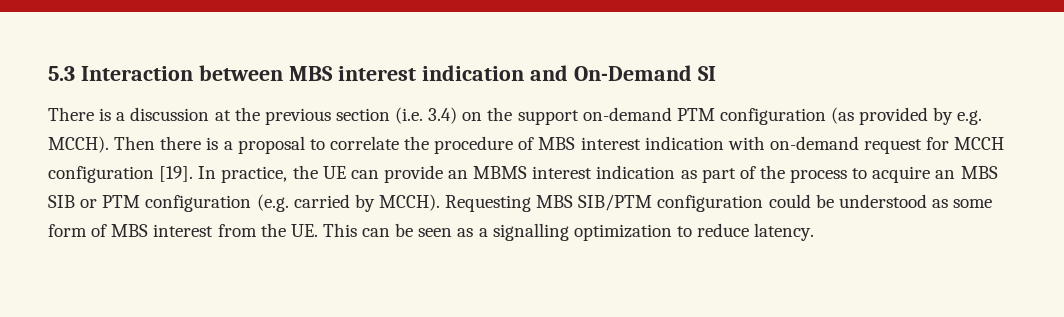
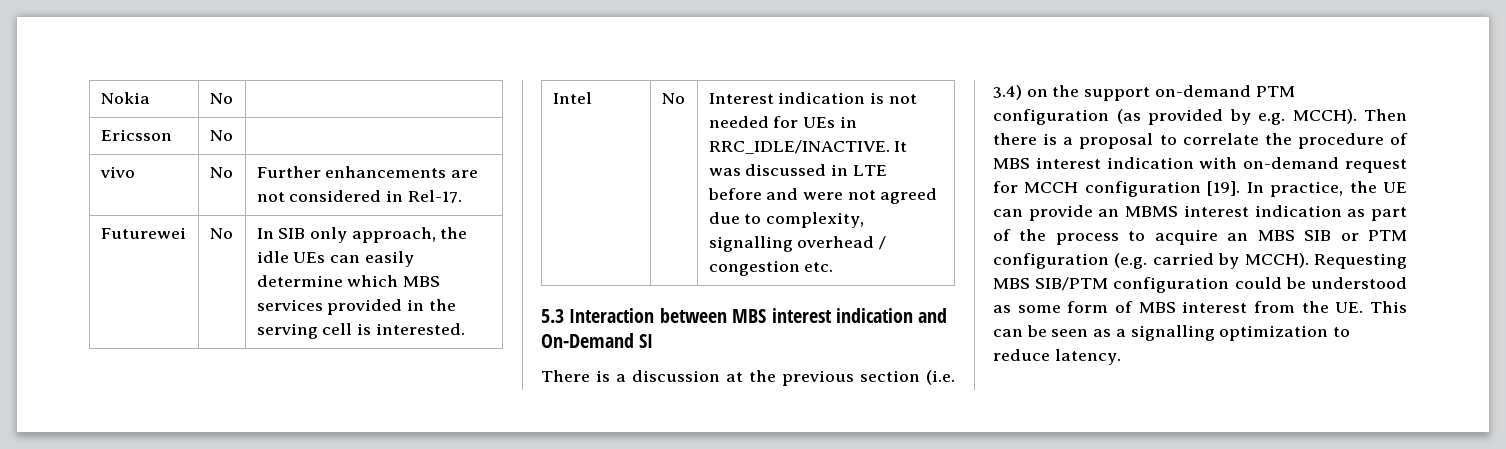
+ Nokia | No |
+ Ericsson | No |
+ vivo | No | Further enhancements are not considered in Rel-17.
+ Futurewei | No | In SIB only approach, the idle UEs can easily determine which MBS services provided in the serving cell is interested.
+ Intel | No | Interest indication is not needed for UEs in RRC_IDLE/INACTIVE. It was discussed in LTE before and were not agreed due to complexity, signalling overhead / congestion etc.

